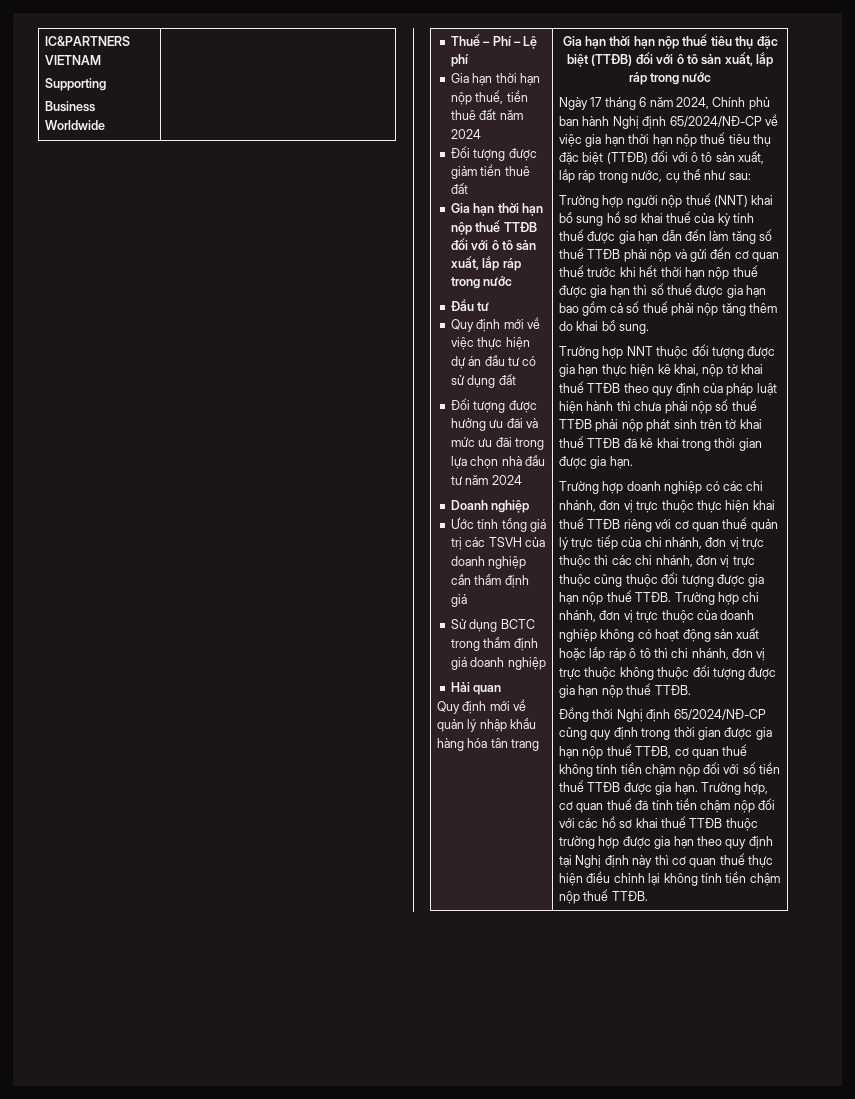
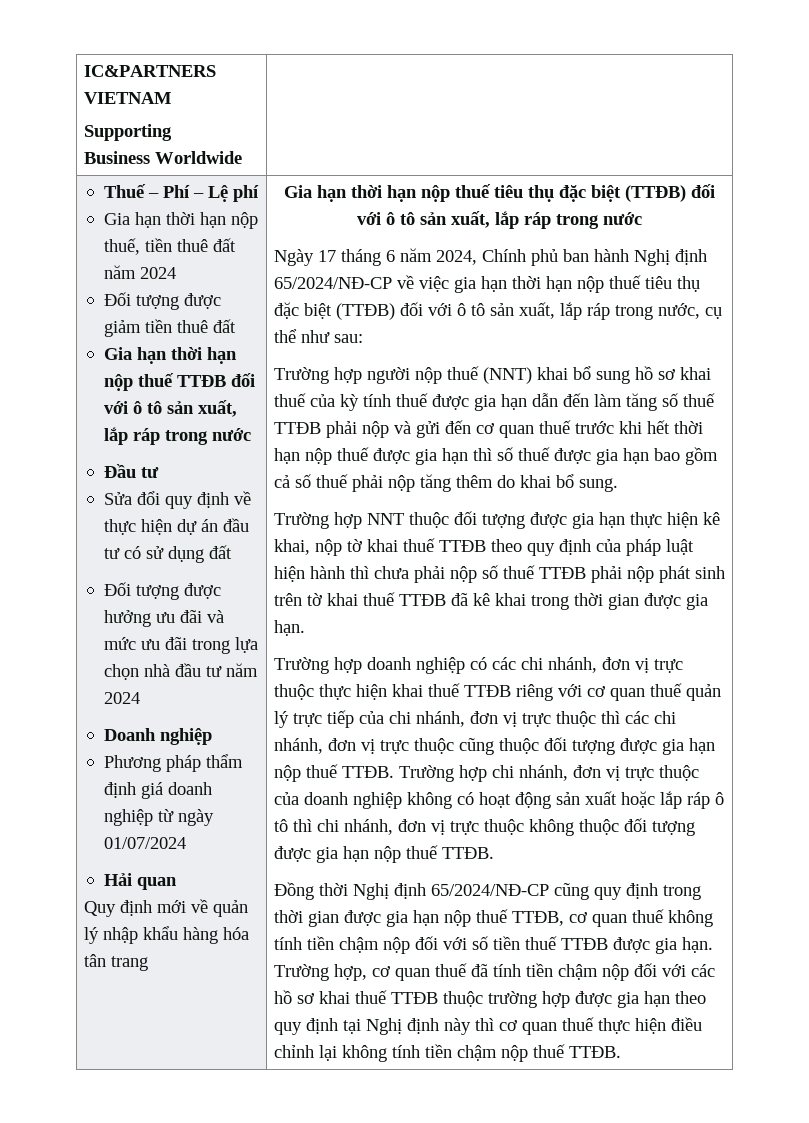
- Quy định mới về việc thực hiện dự án đầu tư có sử dụng đất
+ Sửa đổi quy định về thực hiện dự án đầu tư có sử dụng đất
- Ước tính tổng giá trị các TSVH của doanh nghiệp cần thẩm định giá
- Sử dụng BCTC trong thẩm định giá doanh nghiệp
+ Phương pháp thẩm định giá doanh nghiệp từ ngày 01/07/2024

